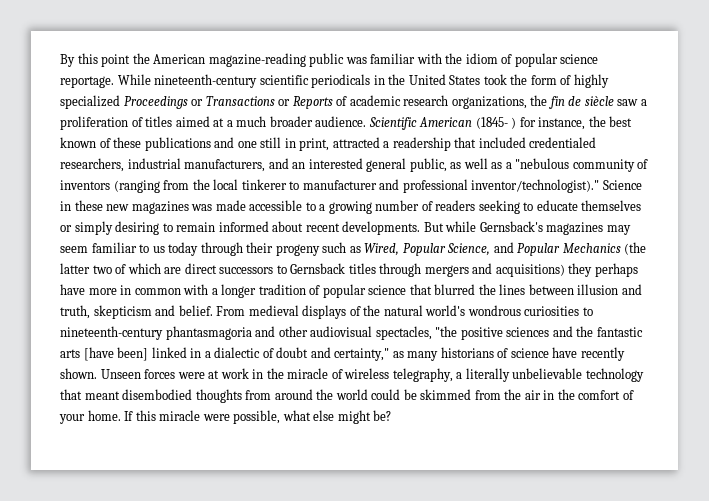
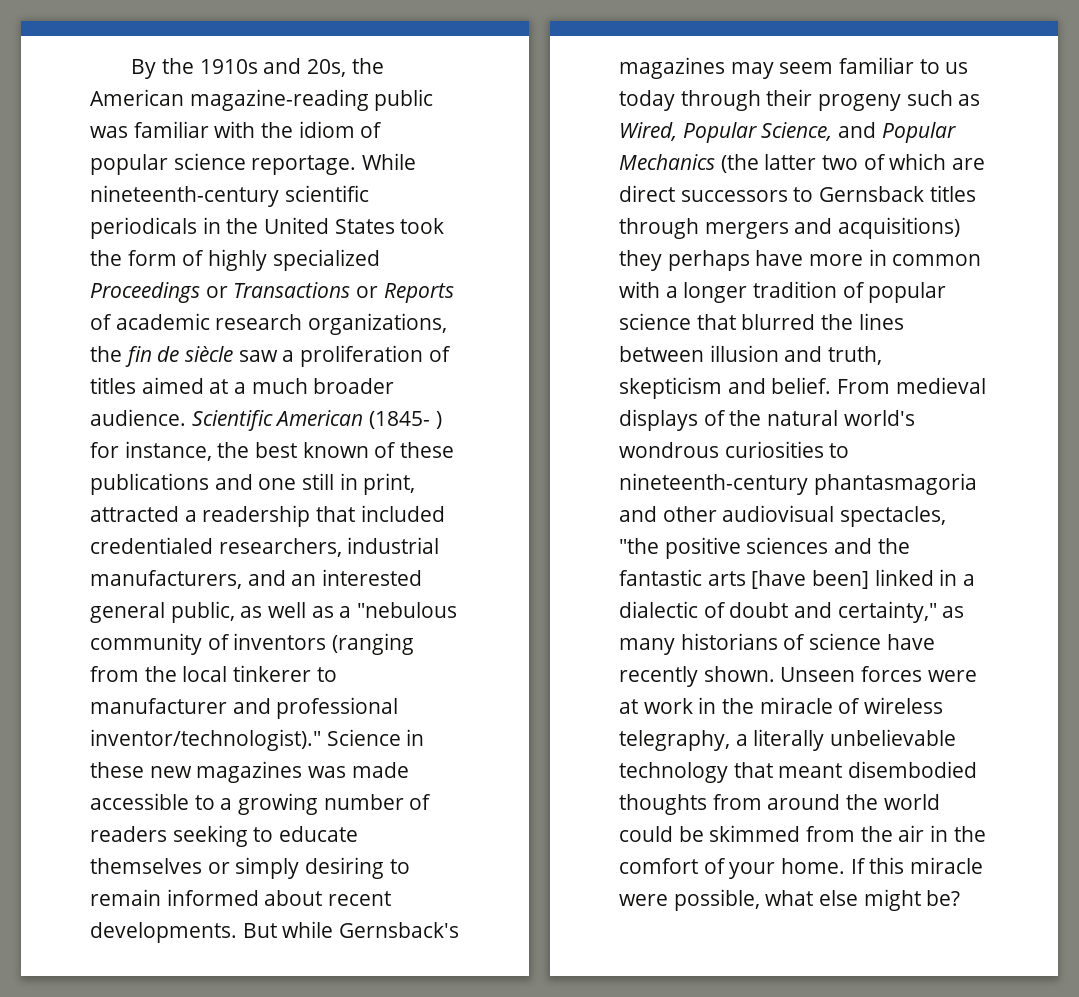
- By this point the American magazine-reading public was familiar with the idiom of popular science reportage.
+ By the 1910s and 20s, the American magazine-reading public was familiar with the idiom of popular science reportage.

